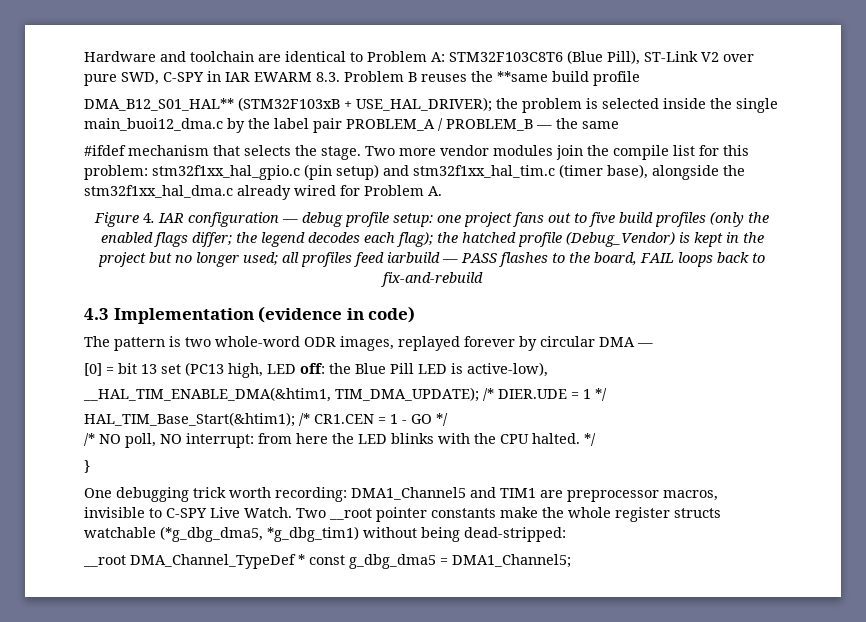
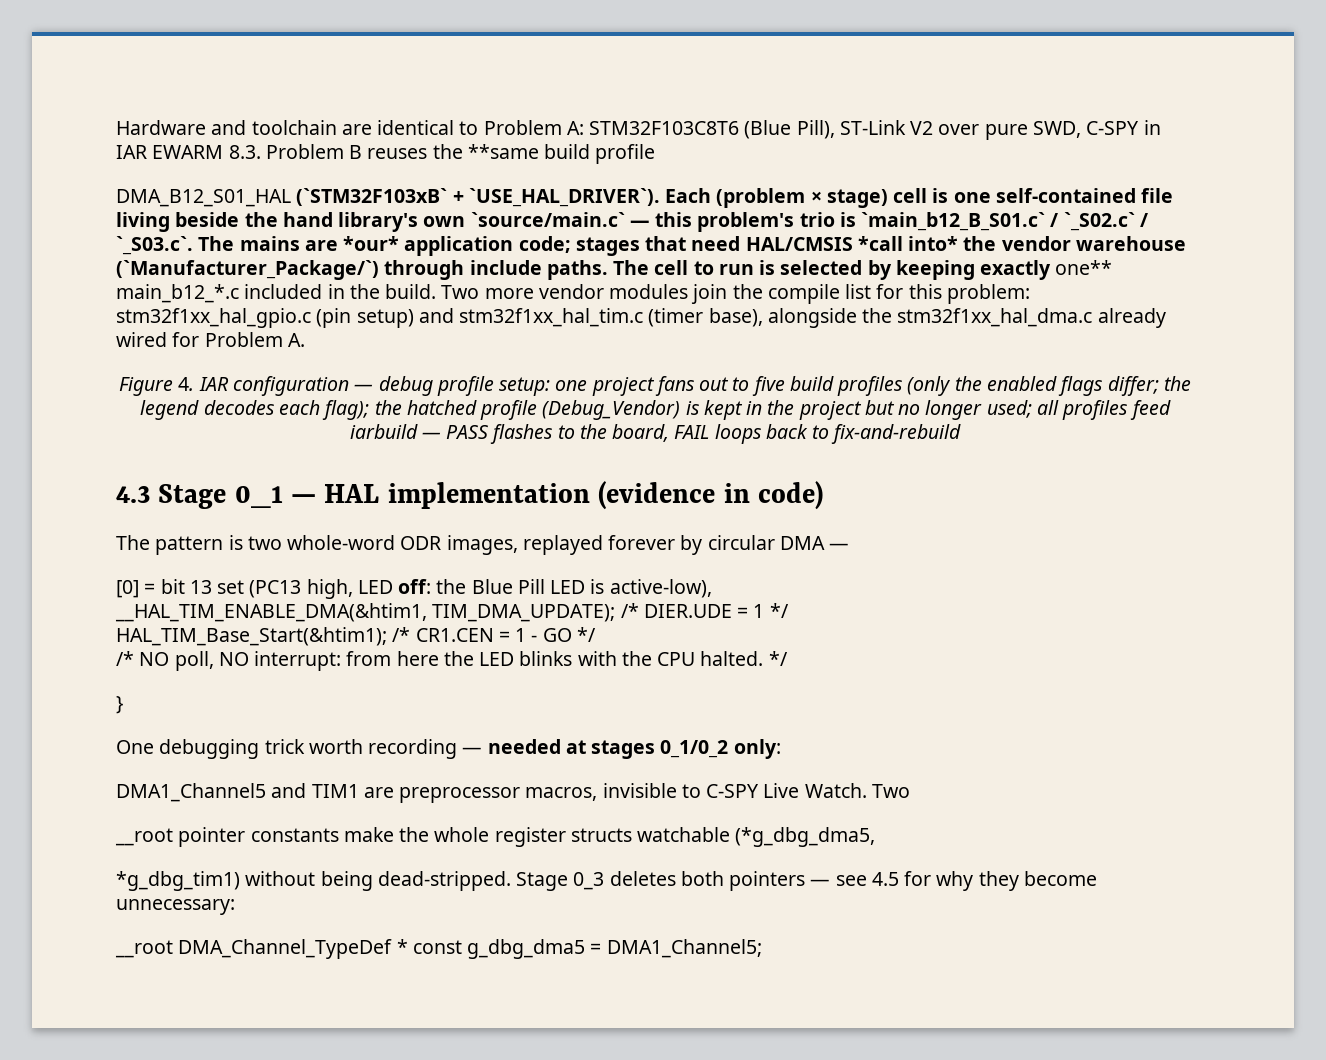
- DMA_B12_S01_HAL** (STM32F103xB + USE_HAL_DRIVER); the problem is selected inside the single main_buoi12_dma.c by the label pair PROBLEM_A / PROBLEM_B — the same
- #ifdef mechanism that selects the stage.
+ DMA_B12_S01_HAL (`STM32F103xB` + `USE_HAL_DRIVER`). Each (problem × stage) cell is one self-contained file living beside the hand library's own `source/main.c` — this problem's trio is `main_b12_B_S01.c` / `_S02.c` / `_S03.c`. The mains are *our* application code; stages that need HAL/CMSIS *call into* the vendor warehouse (`Manufacturer_Package/`) through include paths. The cell to run is selected by keeping exactly one** main_b12_*.c included in the build.
- 4.3 Implementation (evidence in code)
+ 4.3 Stage 0_1 — HAL implementation (evidence in code)
- One debugging trick worth recording: DMA1_Channel5 and TIM1 are preprocessor macros, invisible to C-SPY Live Watch. Two __root pointer constants make the whole register structs watchable (*g_dbg_dma5, *g_dbg_tim1) without being dead-stripped:
+ One debugging trick worth recording — needed at stages 0_1/0_2 only:
+ DMA1_Channel5 and TIM1 are preprocessor macros, invisible to C-SPY Live Watch. Two
+ __root pointer constants make the whole register structs watchable (*g_dbg_dma5,
+ *g_dbg_tim1) without being dead-stripped. Stage 0_3 deletes both pointers — see 4.5 for why they become unnecessary:

